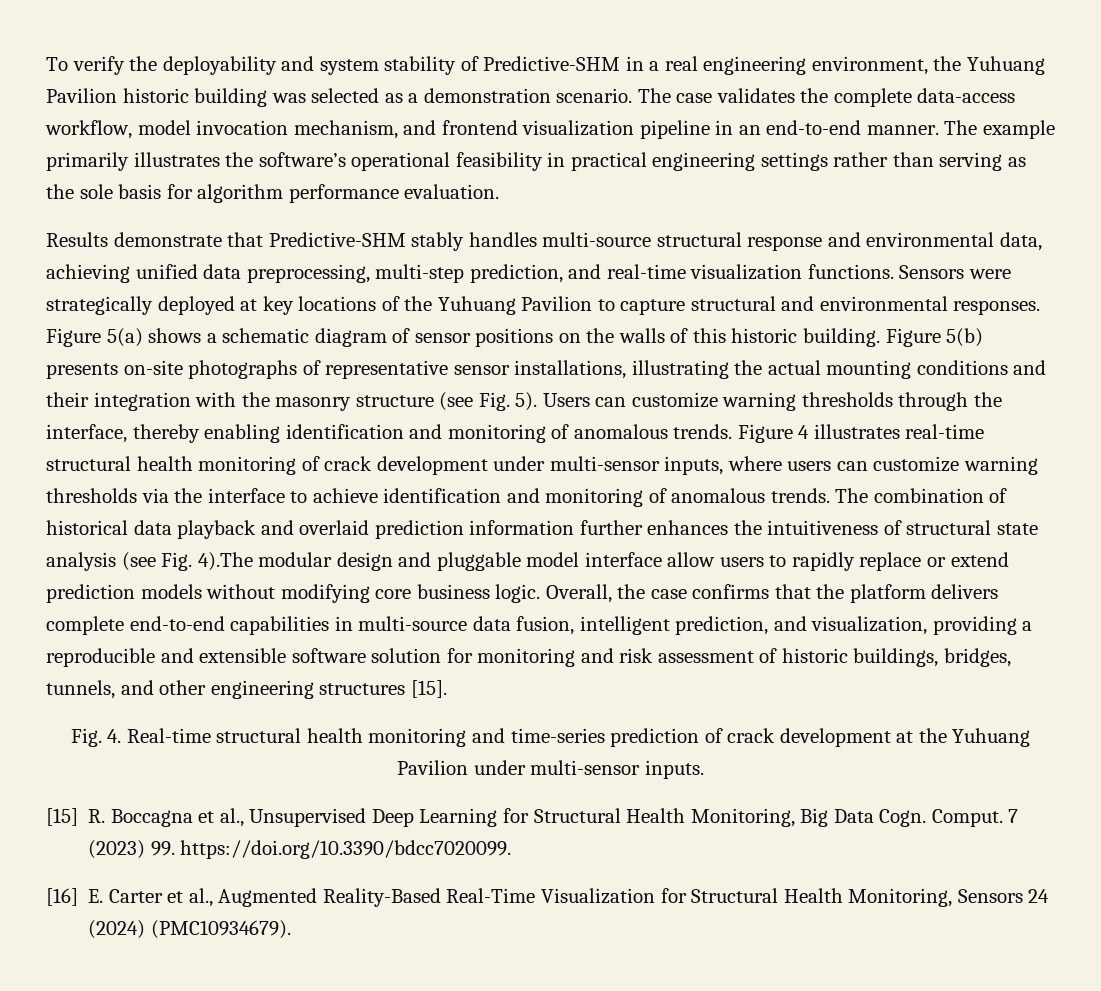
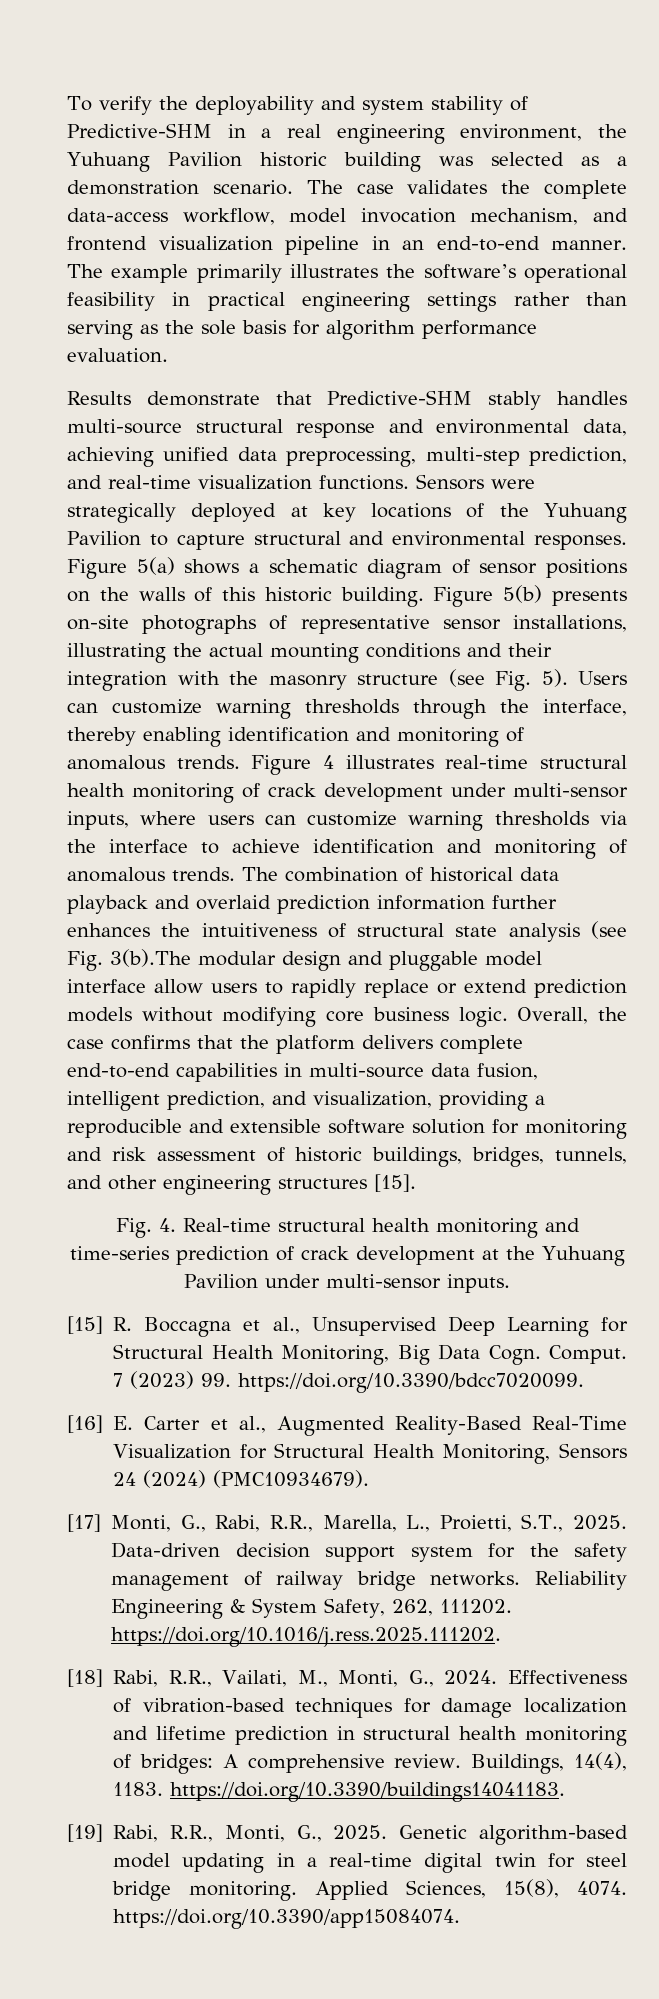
- The combination of historical data playback and overlaid prediction information further enhances the intuitiveness of structural state analysis (see Fig. 4).The modular design and pluggable model interface allow users to rapidly replace or extend prediction models without modifying core business logic.
+ The combination of historical data playback and overlaid prediction information further enhances the intuitiveness of structural state analysis (see Fig. 3(b).The modular design and pluggable model interface allow users to rapidly replace or extend prediction models without modifying core business logic.
+ [17] Monti, G., Rabi, R.R., Marella, L., Proietti, S.T., 2025. Data-driven decision support system for the safety management of railway bridge networks. Reliability Engineering & System Safety, 262, 111202. https://doi.org/10.1016/j.ress.2025.111202.
+ [18] Rabi, R.R., Vailati, M., Monti, G., 2024. Effectiveness of vibration-based techniques for damage localization and lifetime prediction in structural health monitoring of bridges: A comprehensive review. Buildings, 14(4), 1183. https://doi.org/10.3390/buildings14041183.
+ [19] Rabi, R.R., Monti, G., 2025. Genetic algorithm-based model updating in a real-time digital twin for steel bridge monitoring. Applied Sciences, 15(8), 4074. https://doi.org/10.3390/app15084074.

